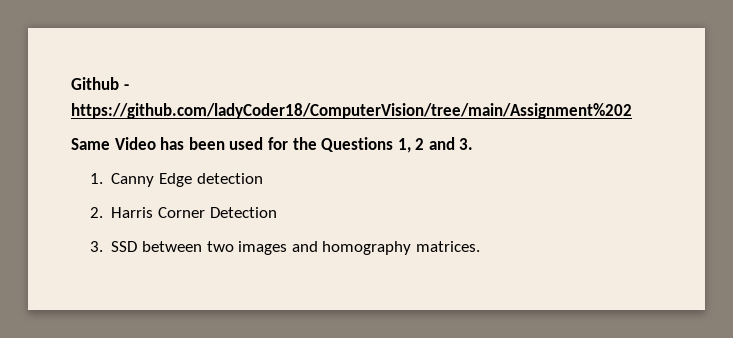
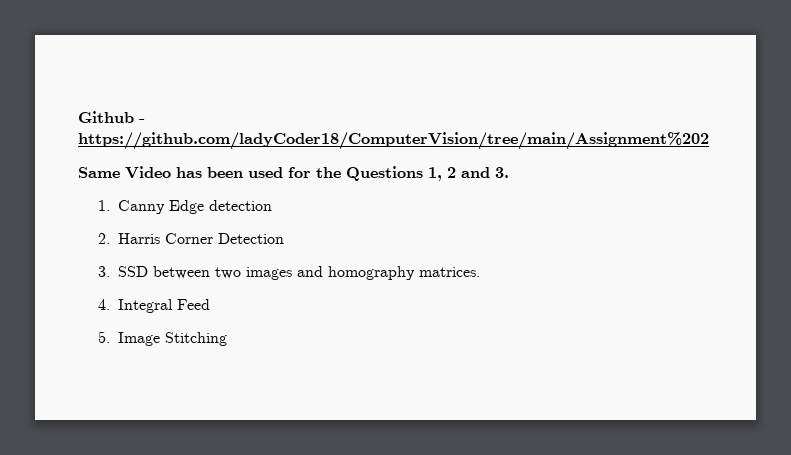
+ 4. Integral Feed
+ 5. Image Stitching

